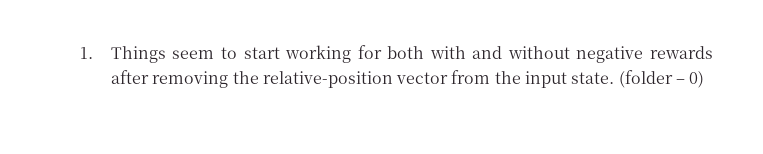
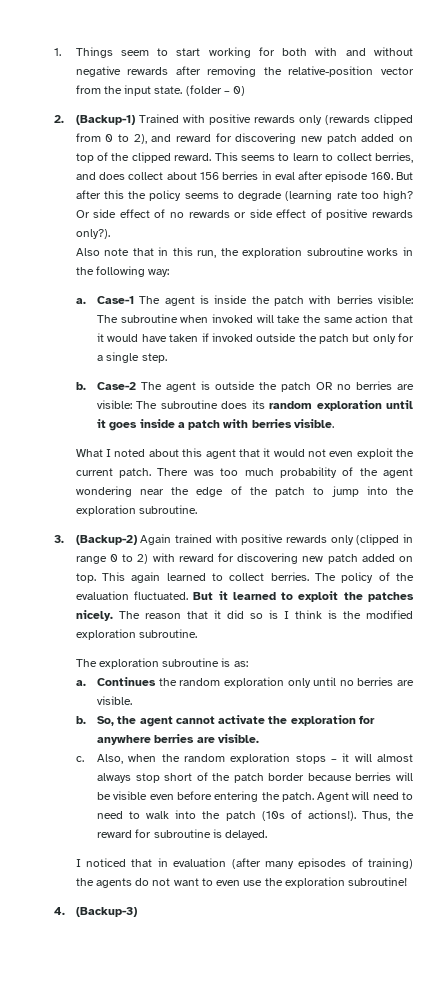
+ 2. (Backup-1) Trained with positive rewards only (rewards clipped from 0 to 2), and reward for discovering new patch added on top of the clipped reward. This seems to learn to collect berries, and does collect about 156 berries in eval after episode 160. But after this the policy seems to degrade (learning rate too high? Or side effect of no rewards or side effect of positive rewards only?).
+ Also note that in this run, the exploration subroutine works in the following way:
+ a. Case-1 The agent is inside the patch with berries visible: The subroutine when invoked will take the same action that it would have taken if invoked outside the patch but only for a single step.
+ b. Case-2 The agent is outside the patch OR no berries are visible: The subroutine does its random exploration until it goes inside a patch with berries visible.
+ What I noted about this agent that it would not even exploit the current patch. There was too much probability of the agent wondering near the edge of the patch to jump into the exploration subroutine.
+ 3. (Backup-2) Again trained with positive rewards only (clipped in range 0 to 2) with reward for discovering new patch added on top. This again learned to collect berries. The policy of the evaluation fluctuated. But it learned to exploit the patches nicely. The reason that it did so is I think is the modified exploration subroutine.
+ The exploration subroutine is as:
+ a. Continues the random exploration only until no berries are visible.
+ b. So, the agent cannot activate the exploration for anywhere berries are visible.
+ c. Also, when the random exploration stops – it will almost always stop short of the patch border because berries will be visible even before entering the patch. Agent will need to need to walk into the patch (10s of actions!). Thus, the reward for subroutine is delayed.
+ I noticed that in evaluation (after many episodes of training) the agents do not want to even use the exploration subroutine!
+ 4. (Backup-3)

